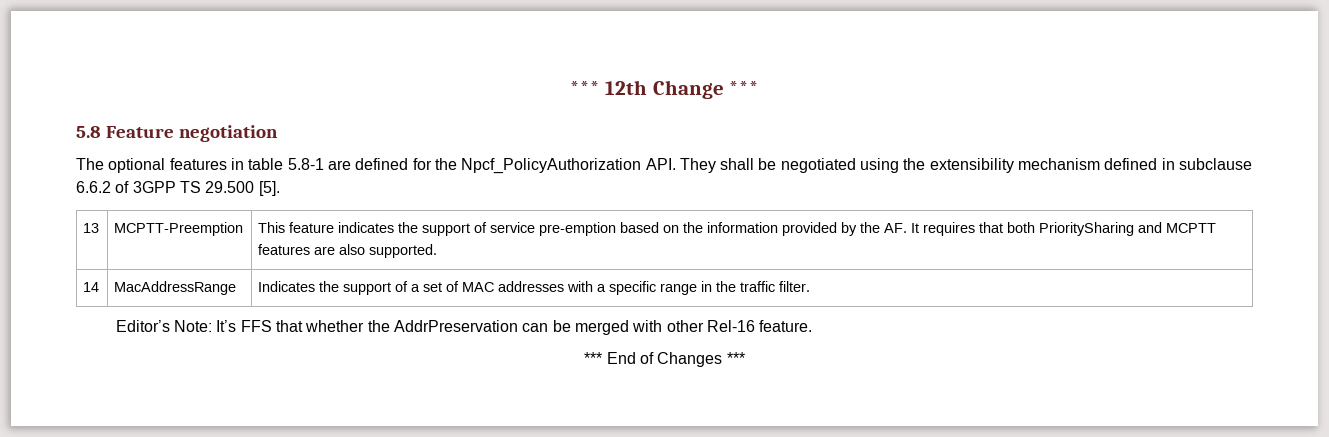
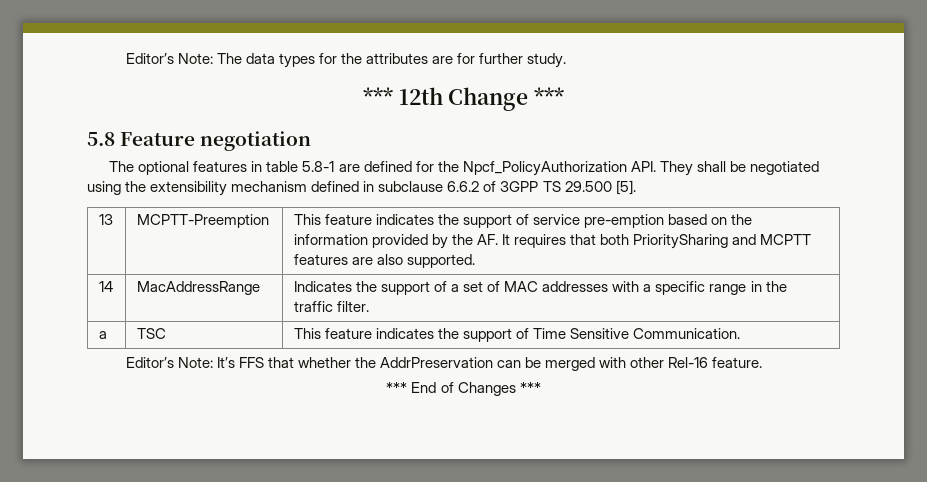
+ Editor’s Note: The data types for the attributes are for further study.
+ a | TSC | This feature indicates the support of Time Sensitive Communication.

